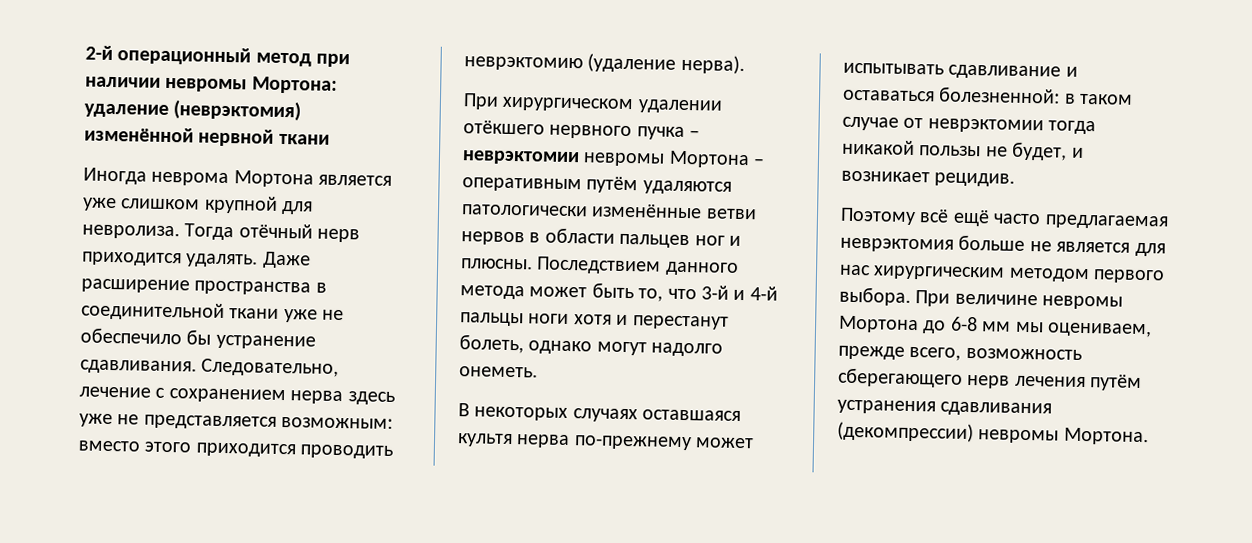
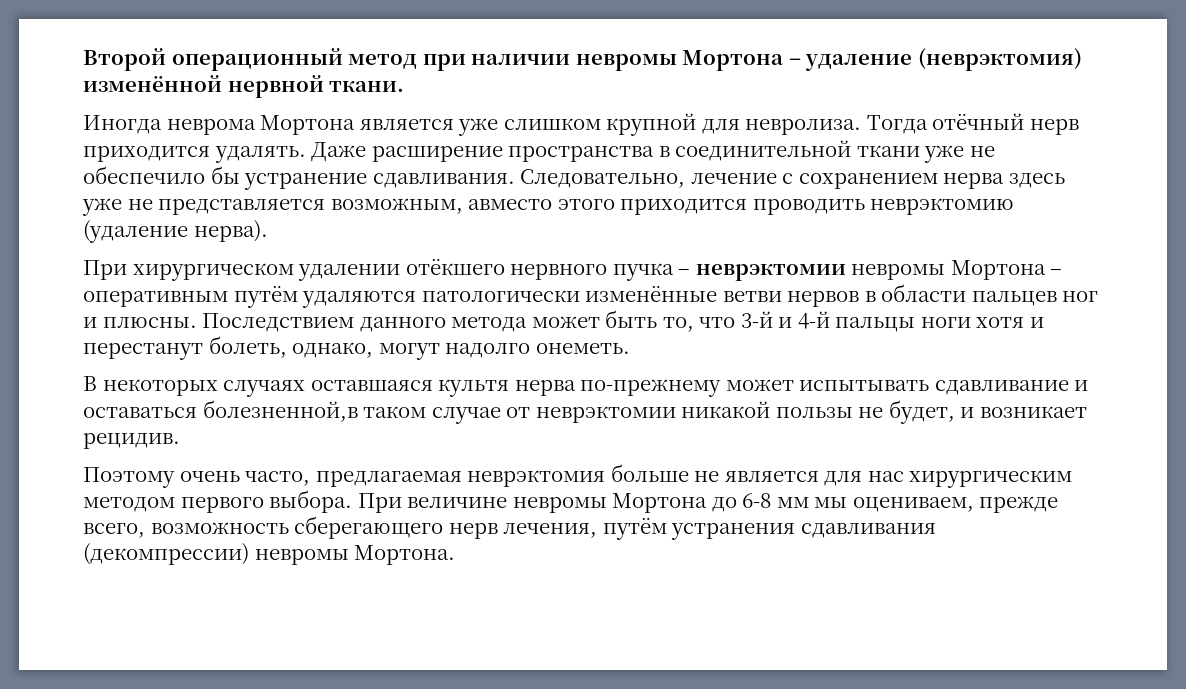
- 2-й операционный метод при наличии невромы Мортона: удаление (неврэктомия) изменённой нервной ткани
+ Второй операционный метод при наличии невромы Мортона – удаление (неврэктомия) изменённой нервной ткани.
- Следовательно, лечение с сохранением нерва здесь уже не представляется возможным: вместо этого приходится проводить неврэктомию (удаление нерва).
+ Следовательно, лечение с сохранением нерва здесь уже не представляется возможным, авместо этого приходится проводить неврэктомию (удаление нерва).
- Последствием данного метода может быть то, что 3-й и 4-й пальцы ноги хотя и перестанут болеть, однако могут надолго онеметь.
+ Последствием данного метода может быть то, что 3-й и 4-й пальцы ноги хотя и перестанут болеть, однако, могут надолго онеметь.
- В некоторых случаях оставшаяся культя нерва по-прежнему может испытывать сдавливание и оставаться болезненной: в таком случае от неврэктомии тогда никакой пользы не будет, и возникает рецидив.
+ В некоторых случаях оставшаяся культя нерва по-прежнему может испытывать сдавливание и оставаться болезненной,в таком случае от неврэктомии никакой пользы не будет, и возникает рецидив.
- Поэтому всё ещё часто предлагаемая неврэктомия больше не является для нас хирургическим методом первого выбора.
+ Поэтому очень часто, предлагаемая неврэктомия больше не является для нас хирургическим методом первого выбора.
- При величине невромы Мортона до 6-8 мм мы оцениваем, прежде всего, возможность сберегающего нерв лечения путём устранения сдавливания (декомпрессии) невромы Мортона.
+ При величине невромы Мортона до 6-8 мм мы оцениваем, прежде всего, возможность сберегающего нерв лечения, путём устранения сдавливания (декомпрессии) невромы Мортона.

